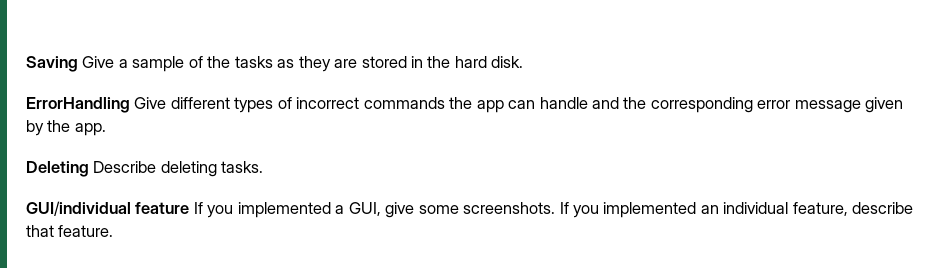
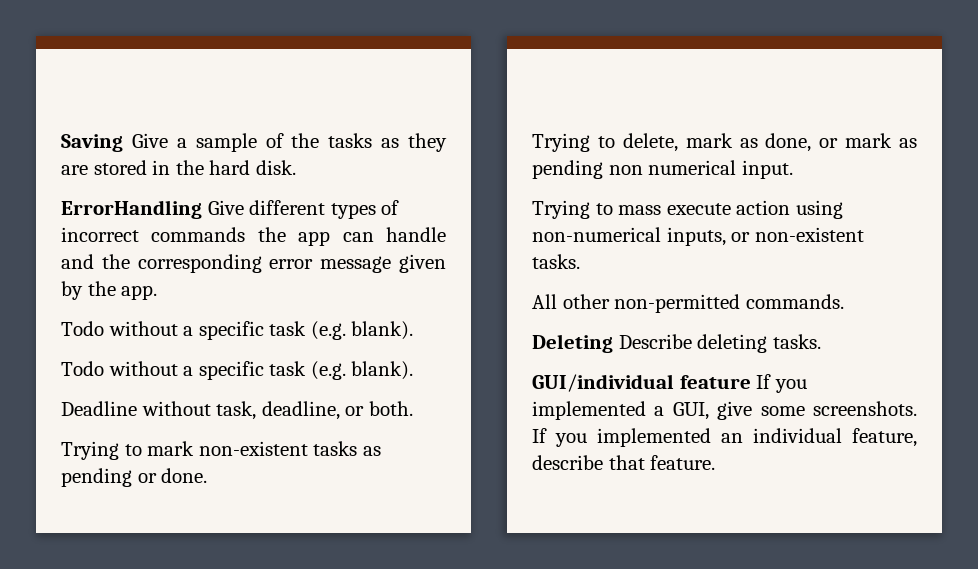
  ErrorHandling Give different types of incorrect commands the app can handle and the corresponding error message given by the app.
+ Todo without a specific task (e.g. blank).
+ Todo without a specific task (e.g. blank).
+ Deadline without task, deadline, or both.
+ Trying to mark non-existent tasks as pending or done.
+ Trying to delete, mark as done, or mark as pending non numerical input.
+ Trying to mass execute action using non-numerical inputs, or non-existent tasks.
+ All other non-permitted commands.

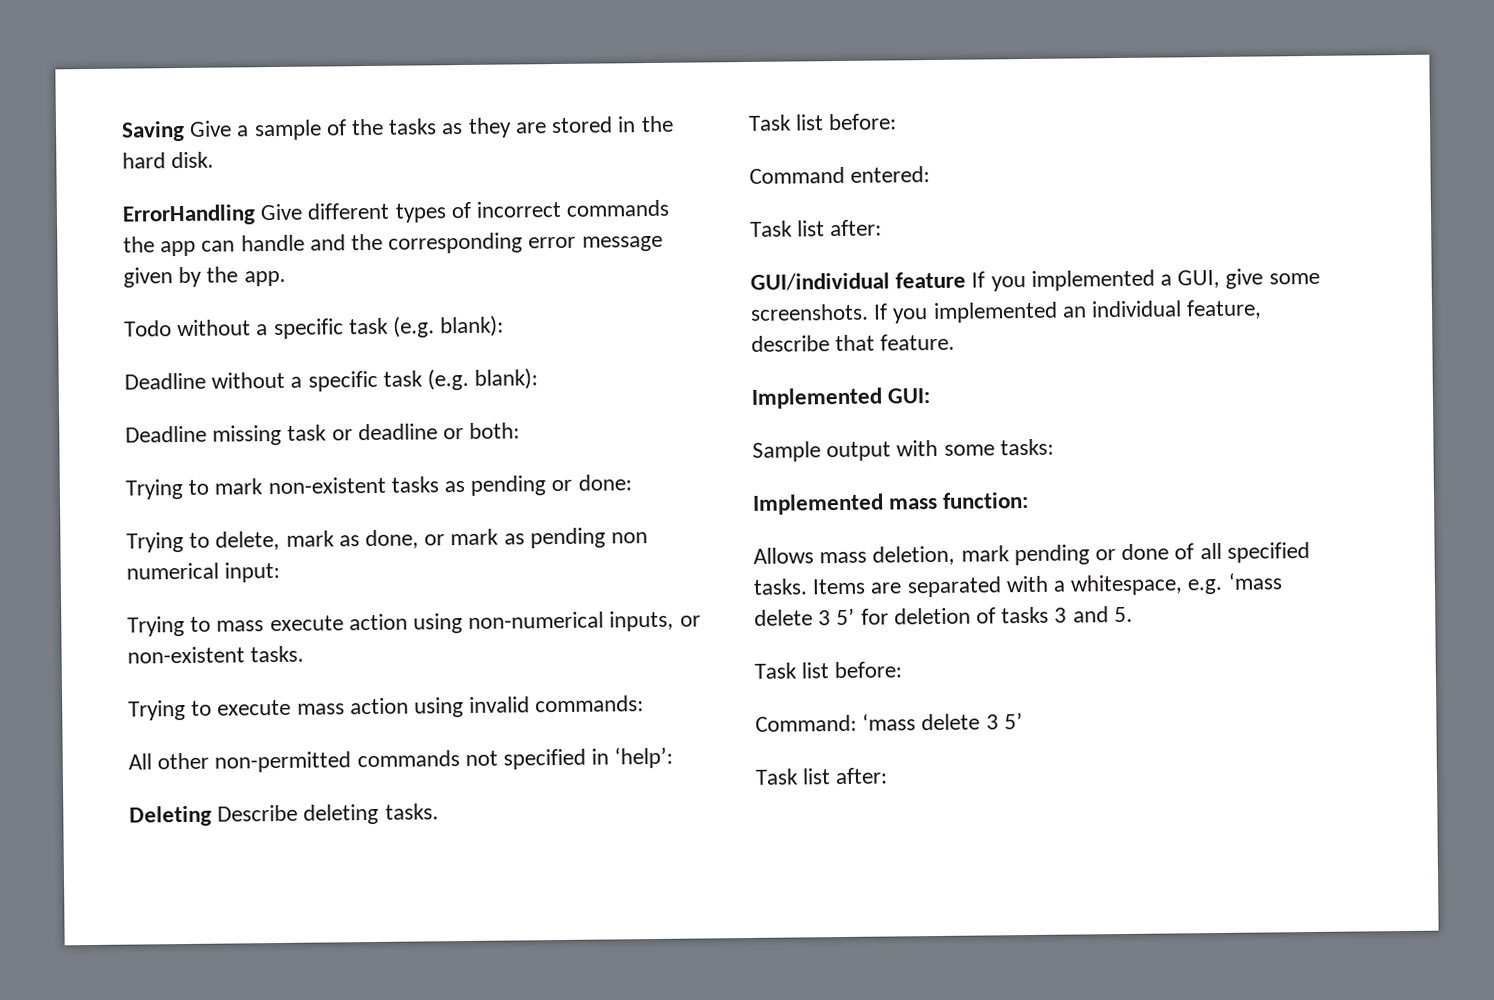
  ErrorHandling Give different types of incorrect commands the app can handle and the corresponding error message given by the app.
- Todo without a specific task (e.g. blank).
- Todo without a specific task (e.g. blank).
- Deadline without task, deadline, or both.
+ Todo without a specific task (e.g. blank):
+ Deadline without a specific task (e.g. blank):
+ Deadline missing task or deadline or both:
- Trying to mark non-existent tasks as pending or done.
+ Trying to mark non-existent tasks as pending or done:
- Trying to delete, mark as done, or mark as pending non numerical input.
+ Trying to delete, mark as done, or mark as pending non numerical input:
- All other non-permitted commands.
+ Trying to execute mass action using invalid commands:
+ All other non-permitted commands not specified in ‘help’:
  Deleting Describe deleting tasks.
+ Task list before:
+ Command entered:
+ Task list after:
+ Implemented GUI:
+ Sample output with some tasks:
+ Implemented mass function:
+ Allows mass deletion, mark pending or done of all specified tasks. Items are separated with a whitespace, e.g. ‘mass delete 3 5’ for deletion of tasks 3 and 5.
+ Task list before:
+ Command: ‘mass delete 3 5’
+ Task list after:

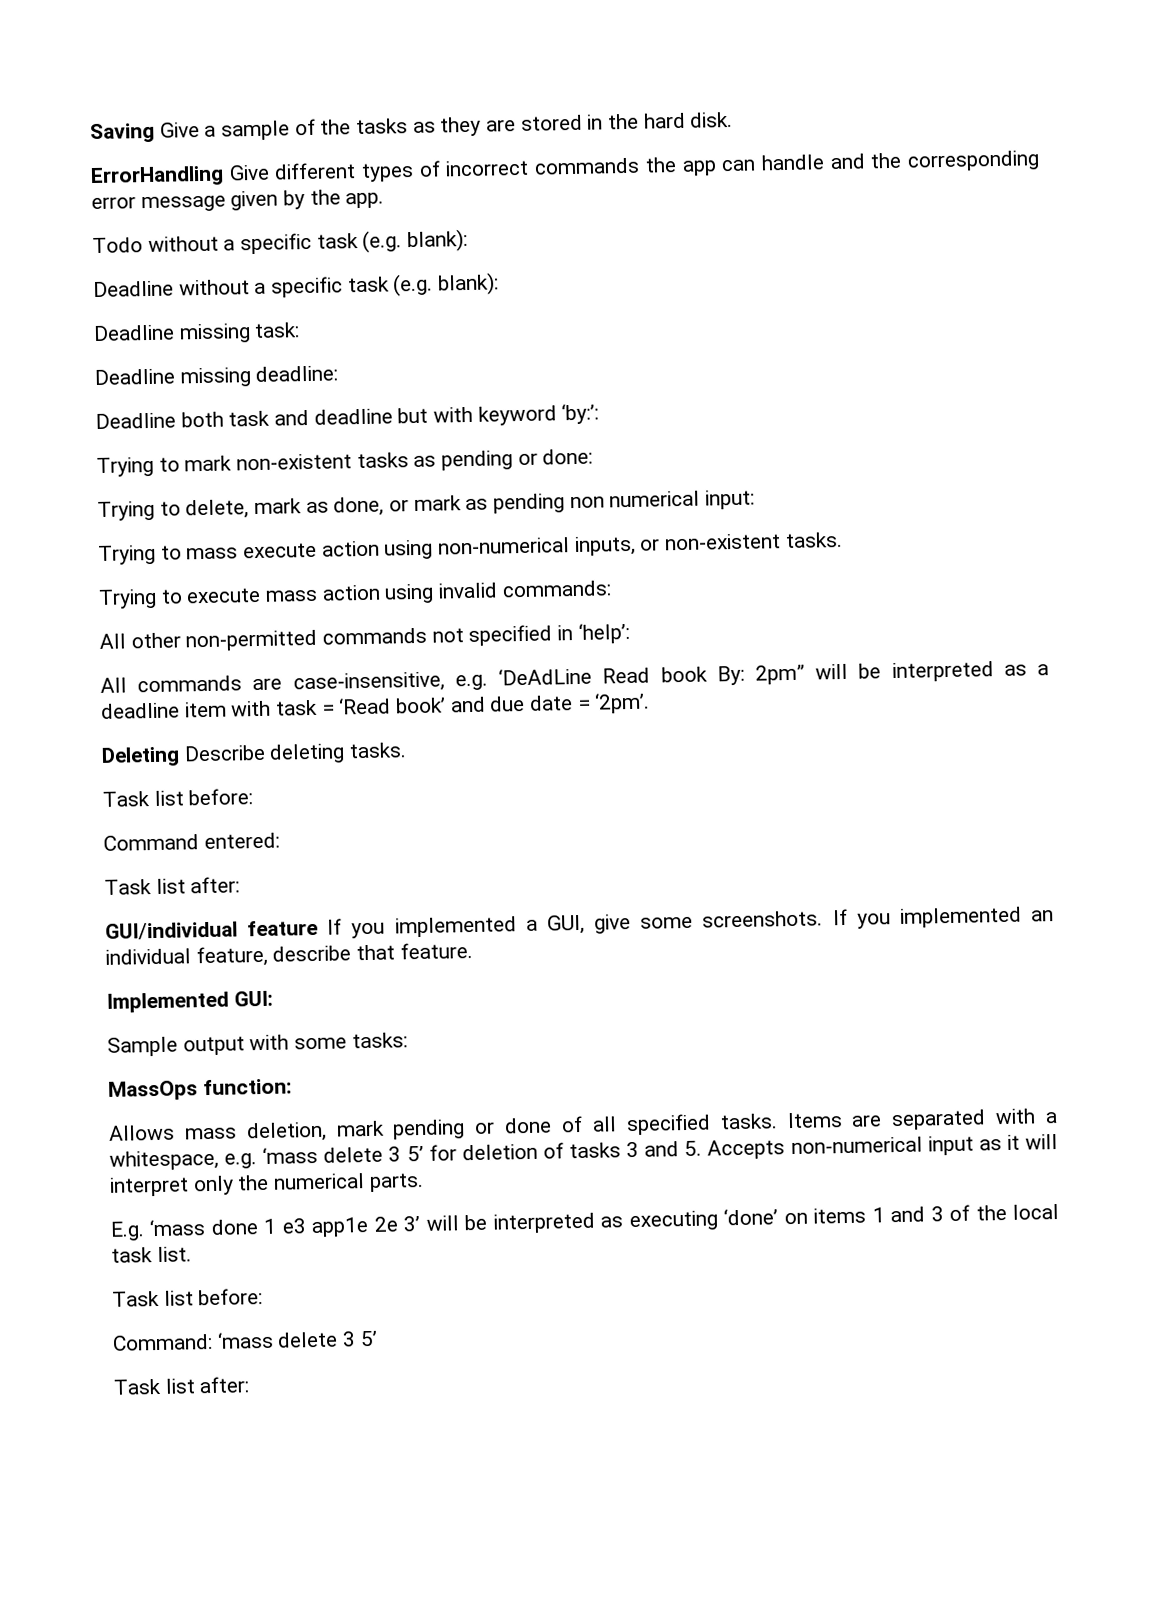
- Deadline missing task or deadline or both:
+ Deadline missing task:
+ Deadline missing deadline:
+ Deadline both task and deadline but with keyword ‘by:’:
+ All commands are case-insensitive, e.g. ‘DeAdLine Read book By: 2pm” will be interpreted as a deadline item with task = ‘Read book’ and due date = ‘2pm’.
- Implemented mass function:
+ MassOps function:
- Items are separated with a whitespace, e.g. ‘mass delete 3 5’ for deletion of tasks 3 and 5.
+ Items are separated with a whitespace, e.g. ‘mass delete 3 5’ for deletion of tasks 3 and 5. Accepts non-numerical input as it will interpret only the numerical parts.
+ E.g. ‘mass done 1 e3 app1e 2e 3’ will be interpreted as executing ‘done’ on items 1 and 3 of the local task list.

